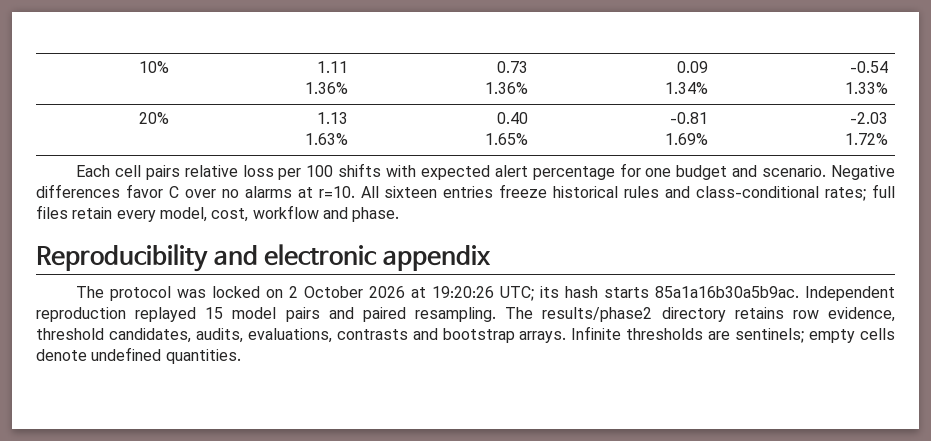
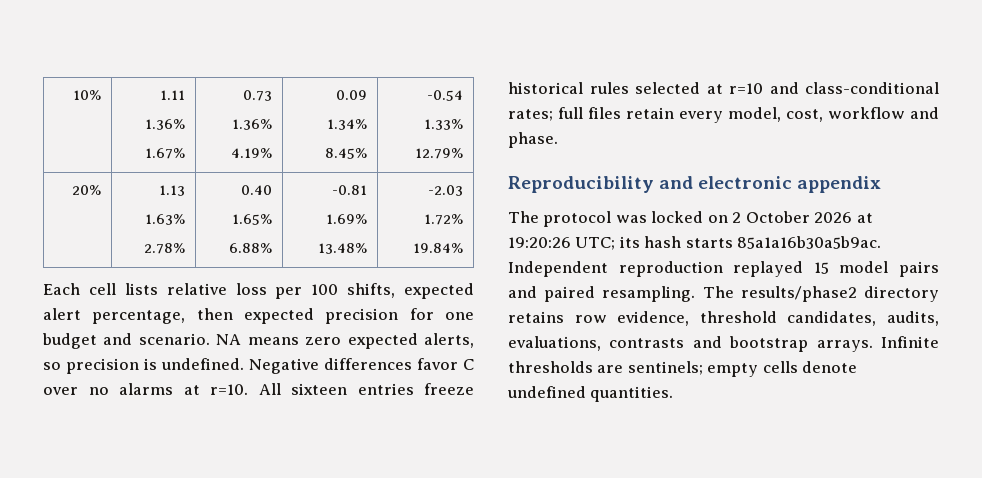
  10% | 1.11
- 1.36% | 0.73
- 1.36% | 0.09
- 1.34% | -0.54
+ 1.36%
+ 1.67% | 0.73
+ 1.36%
+ 4.19% | 0.09
+ 1.34%
+ 8.45% | -0.54
  1.33%
+ 12.79%
  20% | 1.13
- 1.63% | 0.40
- 1.65% | -0.81
- 1.69% | -2.03
+ 1.63%
+ 2.78% | 0.40
+ 1.65%
+ 6.88% | -0.81
+ 1.69%
+ 13.48% | -2.03
  1.72%
+ 19.84%
- Each cell pairs relative loss per 100 shifts with expected alert percentage for one budget and scenario.
+ Each cell lists relative loss per 100 shifts, expected alert percentage, then expected precision for one budget and scenario.
+ NA means zero expected alerts, so precision is undefined.
- All sixteen entries freeze historical rules and class-conditional rates; full files retain every model, cost, workflow and phase.
+ All sixteen entries freeze historical rules selected at r=10 and class-conditional rates; full files retain every model, cost, workflow and phase.

